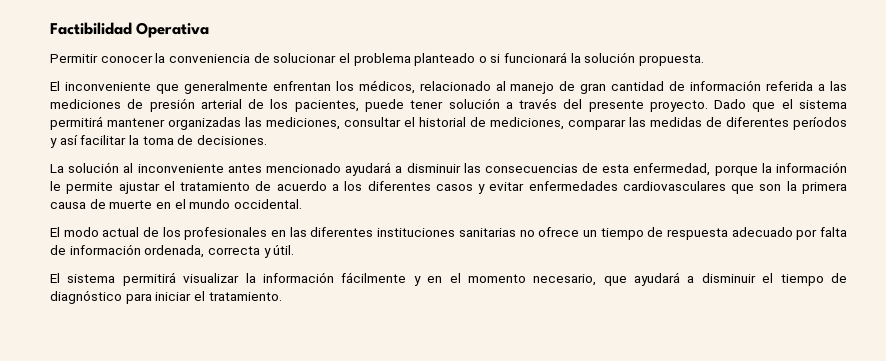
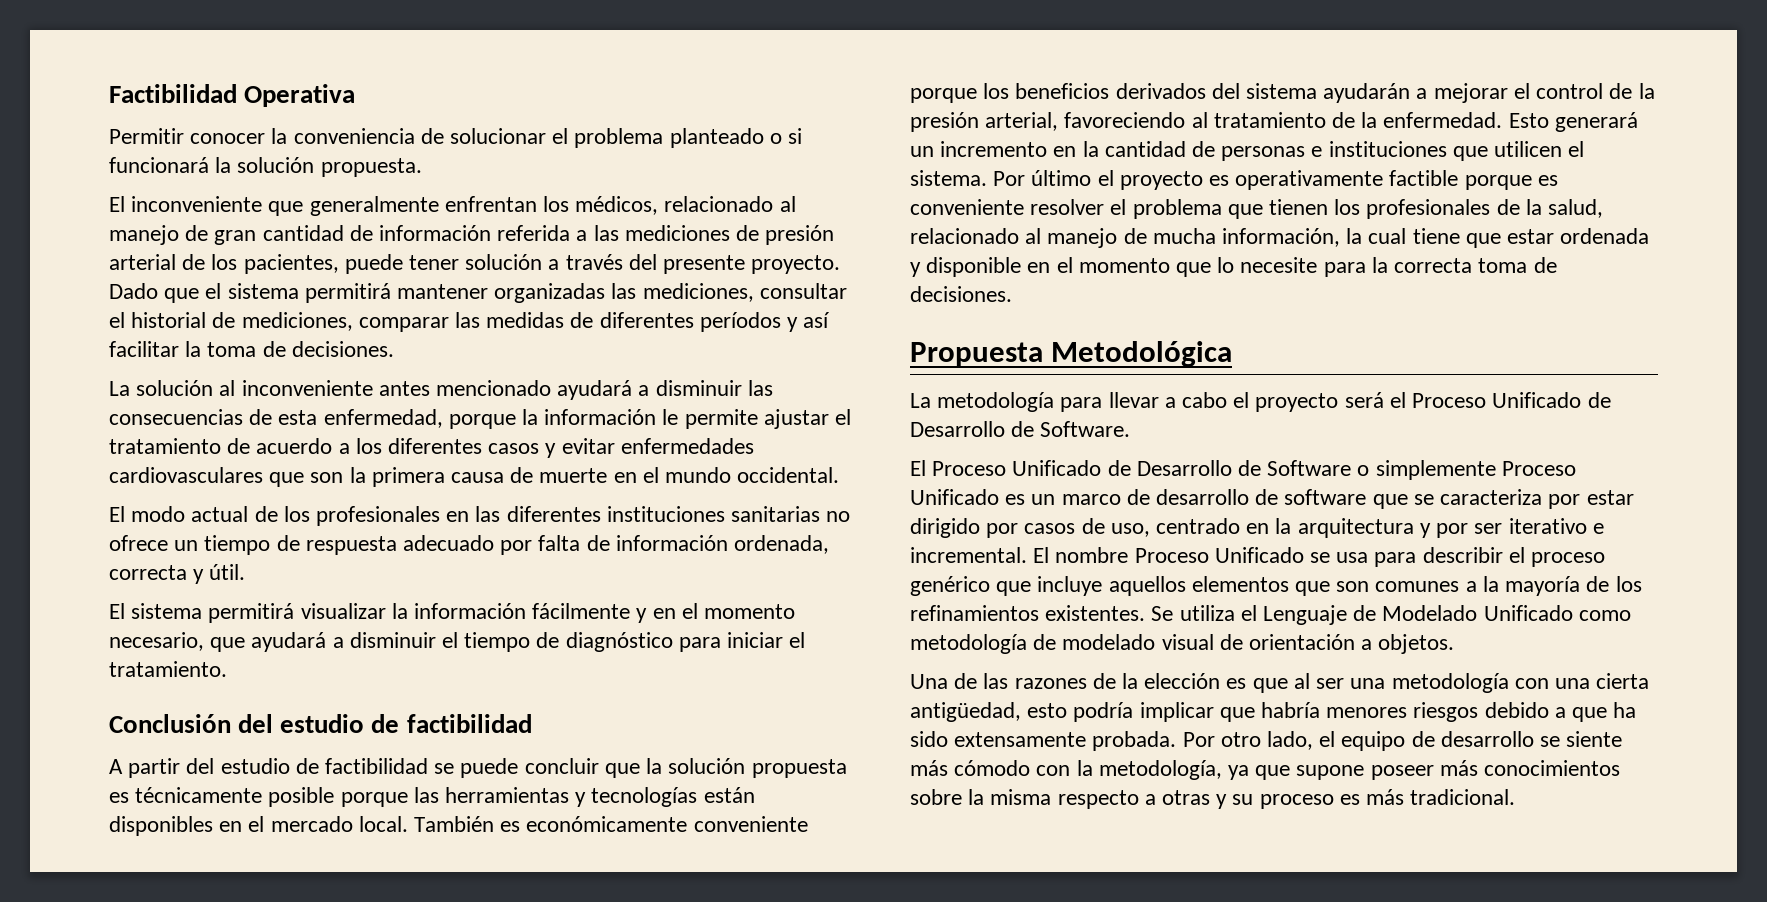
+ Conclusión del estudio de factibilidad
+ A partir del estudio de factibilidad se puede concluir que la solución propuesta es técnicamente posible porque las herramientas y tecnologías están disponibles en el mercado local. También es económicamente conveniente porque los beneficios derivados del sistema ayudarán a mejorar el control de la presión arterial, favoreciendo al tratamiento de la enfermedad. Esto generará un incremento en la cantidad de personas e instituciones que utilicen el sistema. Por último el proyecto es operativamente factible porque es conveniente resolver el problema que tienen los profesionales de la salud, relacionado al manejo de mucha información, la cual tiene que estar ordenada y disponible en el momento que lo necesite para la correcta toma de decisiones.
+ Propuesta Metodológica
+ La metodología para llevar a cabo el proyecto será el Proceso Unificado de Desarrollo de Software.
+ El Proceso Unificado de Desarrollo de Software o simplemente Proceso Unificado es un marco de desarrollo de software que se caracteriza por estar dirigido por casos de uso, centrado en la arquitectura y por ser iterativo e incremental. El nombre Proceso Unificado se usa para describir el proceso genérico que incluye aquellos elementos que son comunes a la mayoría de los refinamientos existentes. Se utiliza el Lenguaje de Modelado Unificado como metodología de modelado visual de orientación a objetos.
+ Una de las razones de la elección es que al ser una metodología con una cierta antigüedad, esto podría implicar que habría menores riesgos debido a que ha sido extensamente probada. Por otro lado, el equipo de desarrollo se siente más cómodo con la metodología, ya que supone poseer más conocimientos sobre la misma respecto a otras y su proceso es más tradicional.

